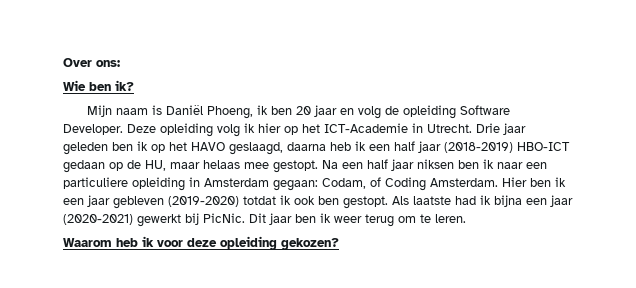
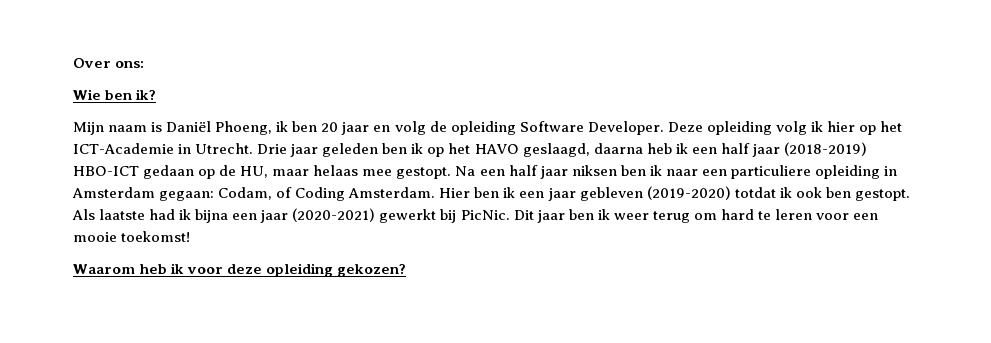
- Dit jaar ben ik weer terug om te leren.
+ Dit jaar ben ik weer terug om hard te leren voor een mooie toekomst!

